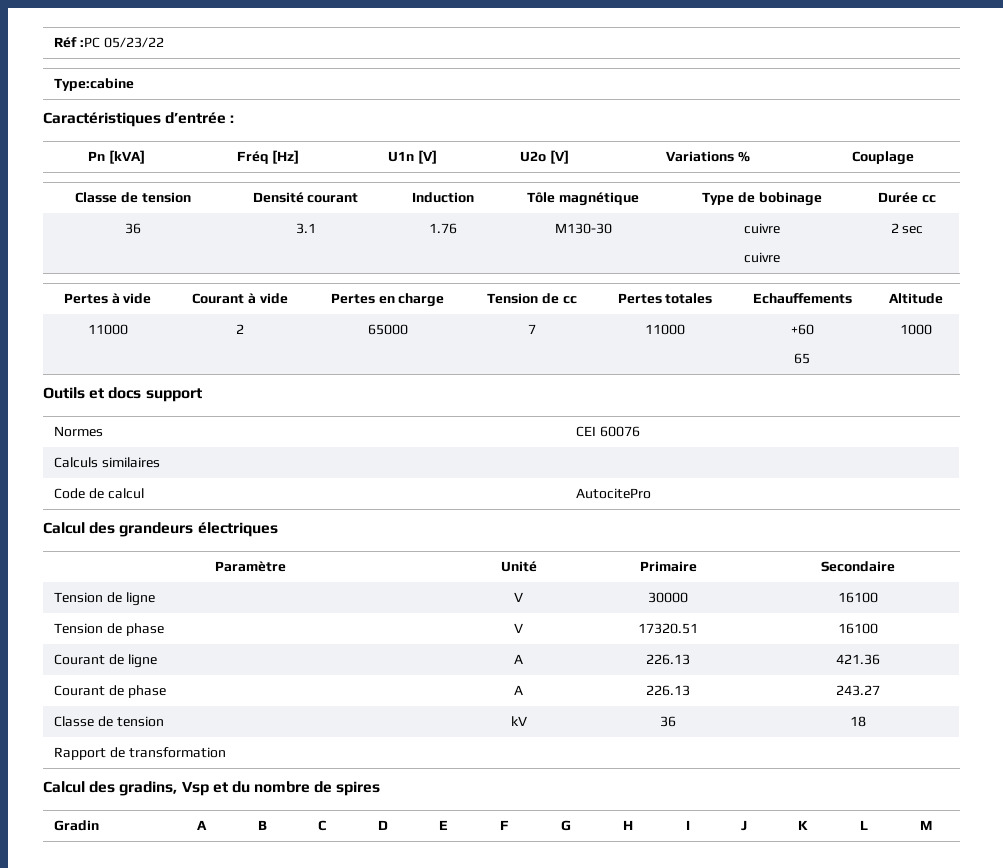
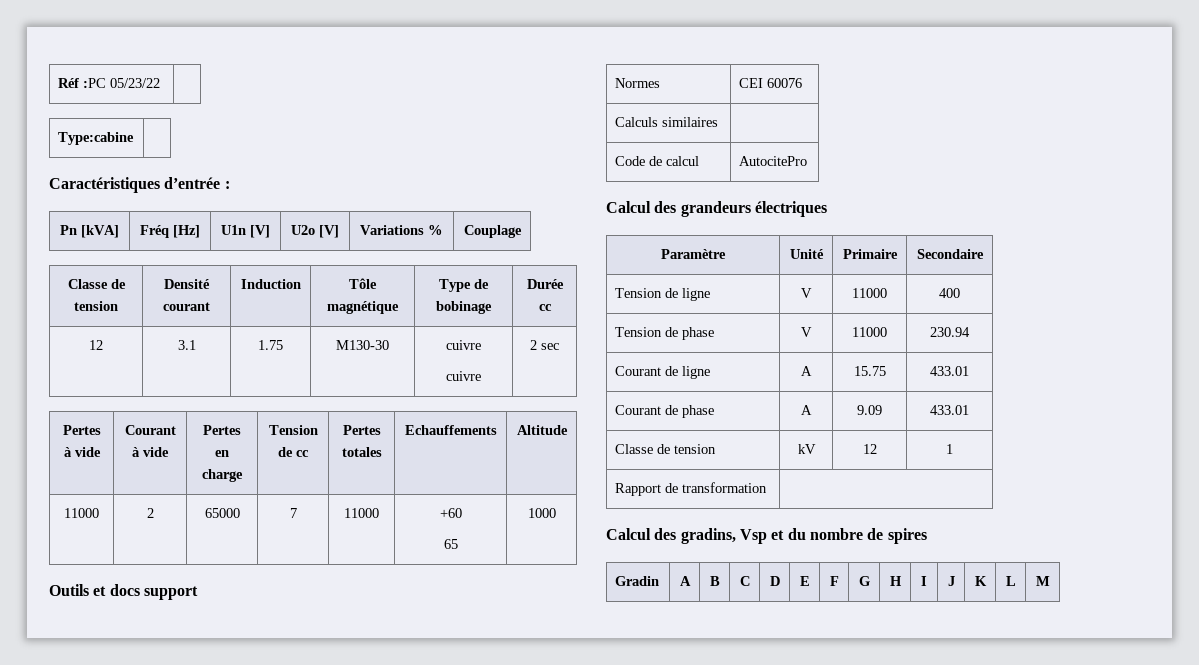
- 36 | 3.1 | 1.76 | M130-30 | cuivre
+ 12 | 3.1 | 1.75 | M130-30 | cuivre
- Tension de ligne | V | 30000 | 16100
+ Tension de ligne | V | 11000 | 400
- Tension de phase | V | 17320.51 | 16100
+ Tension de phase | V | 11000 | 230.94
- Courant de ligne | A | 226.13 | 421.36
+ Courant de ligne | A | 15.75 | 433.01
- Courant de phase | A | 226.13 | 243.27
+ Courant de phase | A | 9.09 | 433.01
- Classe de tension | kV | 36 | 18
+ Classe de tension | kV | 12 | 1

